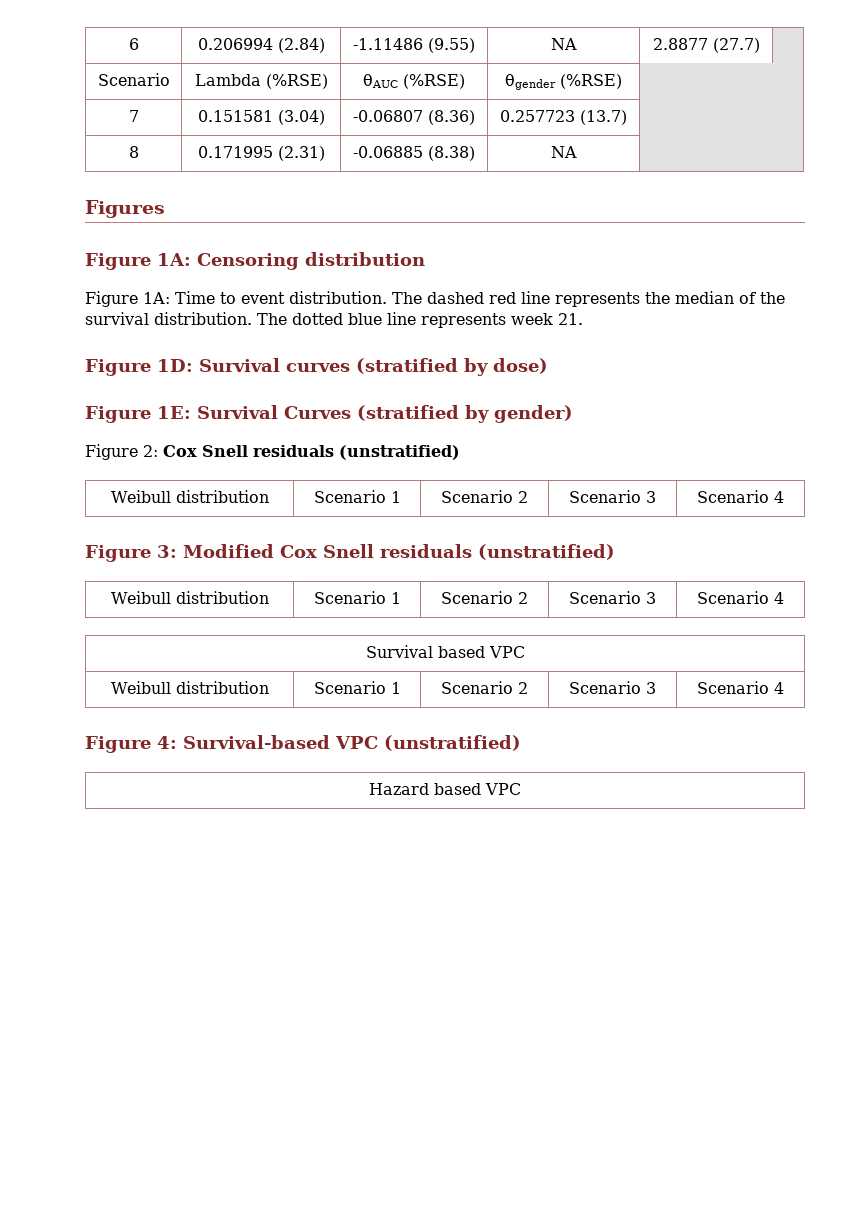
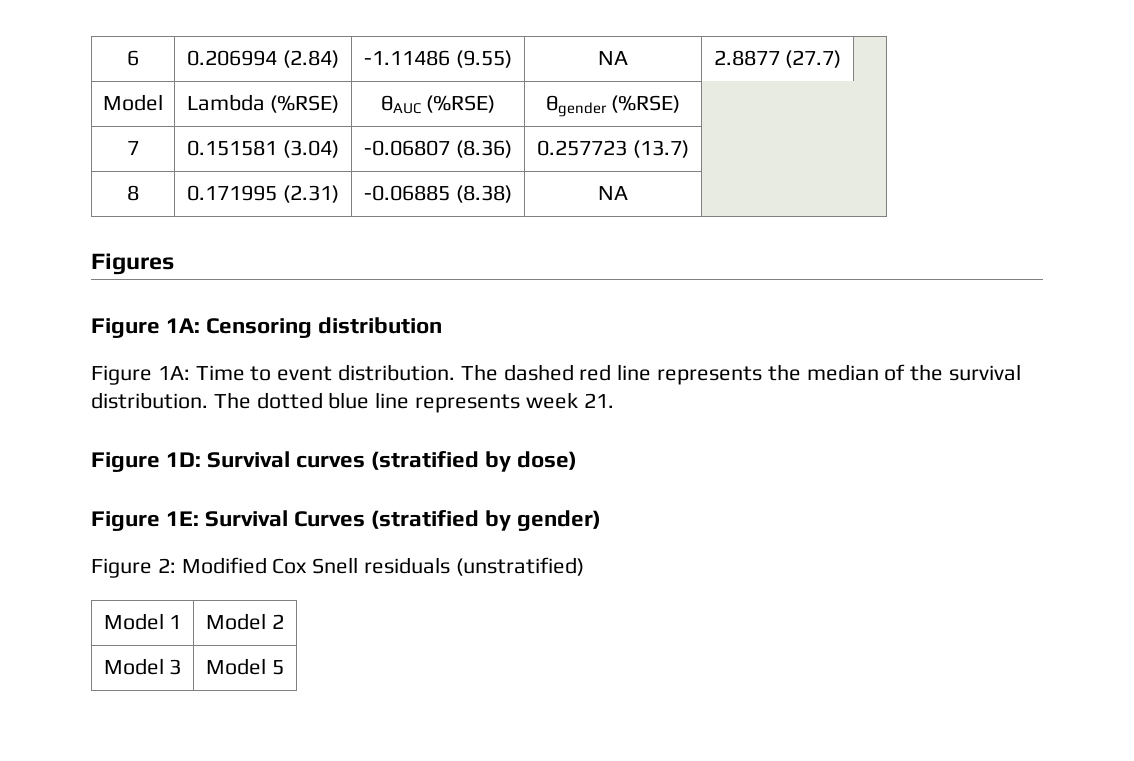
- Scenario | Lambda (%RSE) | θAUC (%RSE) | θgender (%RSE) |
+ Model | Lambda (%RSE) | θAUC (%RSE) | θgender (%RSE) |
- Figure 2: Cox Snell residuals (unstratified)
- Weibull distribution | Scenario 1 | Scenario 2 | Scenario 3 | Scenario 4
- Figure 3: Modified Cox Snell residuals (unstratified)
- Weibull distribution | Scenario 1 | Scenario 2 | Scenario 3 | Scenario 4
- Survival based VPC
- Weibull distribution | Scenario 1 | Scenario 2 | Scenario 3 | Scenario 4
- Figure 4: Survival-based VPC (unstratified)
- Hazard based VPC
+ Figure 2: Modified Cox Snell residuals (unstratified)
+ Model 1 | Model 2
+ Model 3 | Model 5

